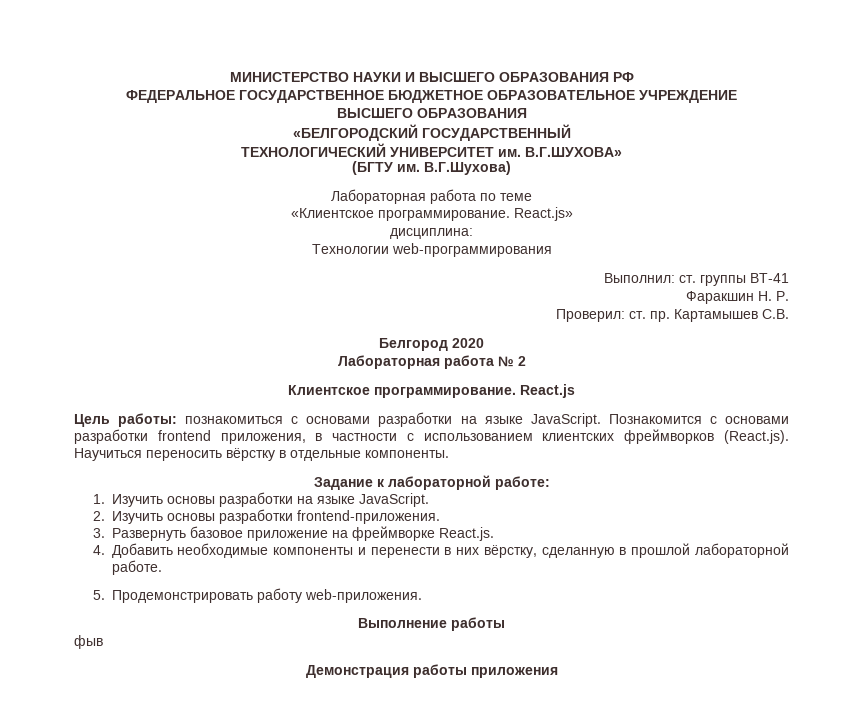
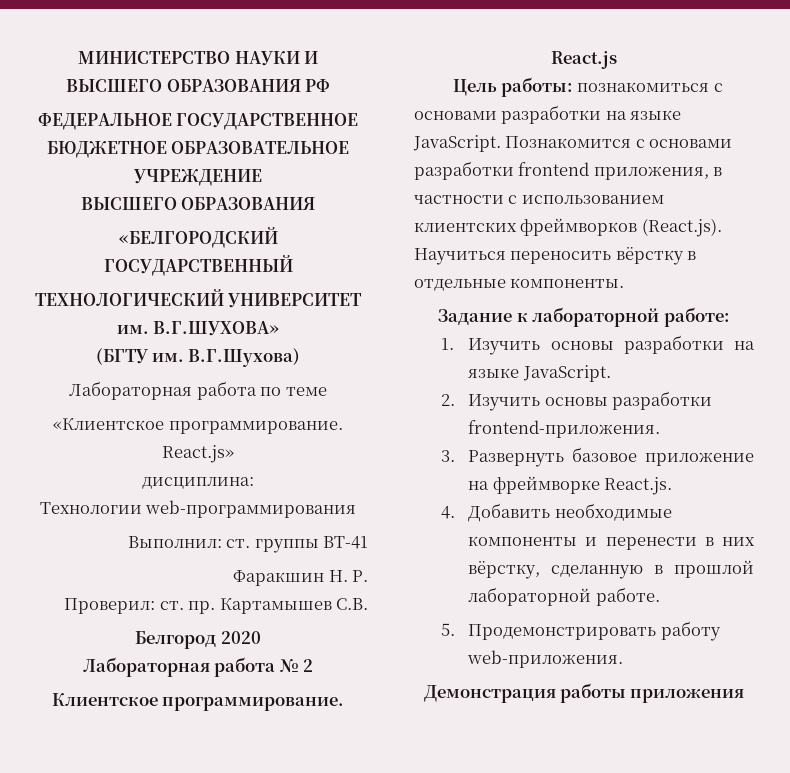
- Выполнение работы
- фыв

